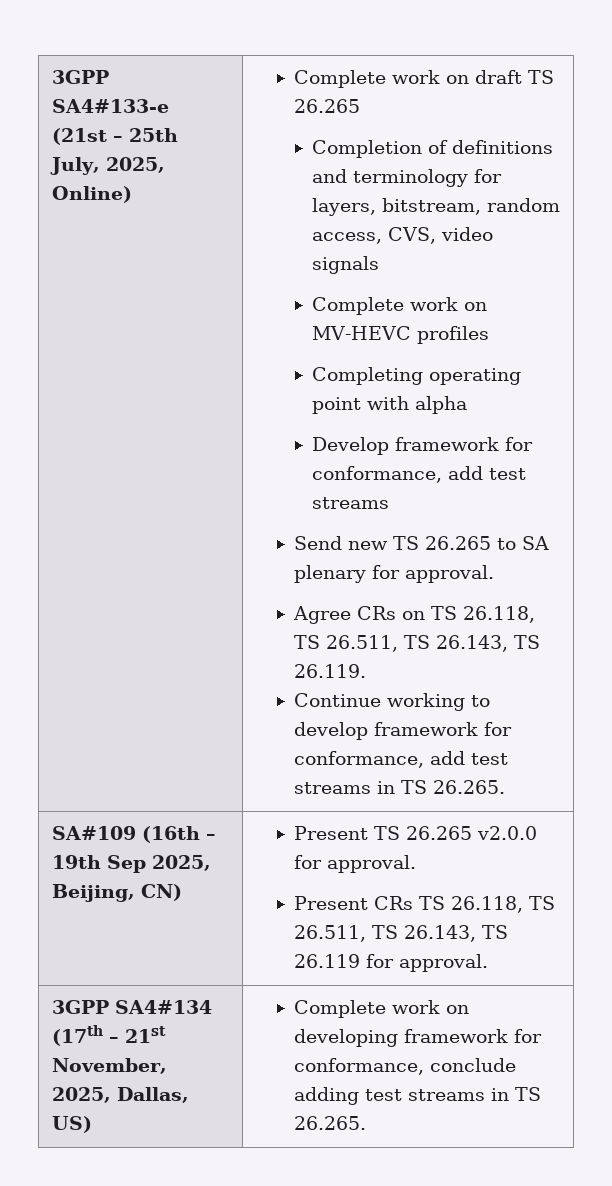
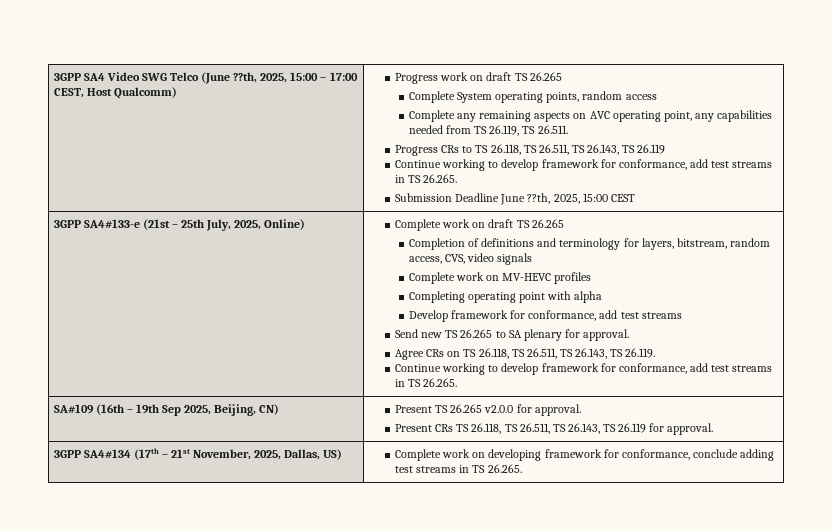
+ 3GPP SA4 Video SWG Telco (June ??th, 2025, 15:00 – 17:00 CEST, Host Qualcomm) | Progress work on draft TS 26.265
+ Complete System operating points, random access
+ Complete any remaining aspects on AVC operating point, any capabilities needed from TS 26.119, TS 26.511.
+ Progress CRs to TS 26.118, TS 26.511, TS 26.143, TS 26.119
+ Continue working to develop framework for conformance, add test streams in TS 26.265.
+ Submission Deadline June ??th, 2025, 15:00 CEST

